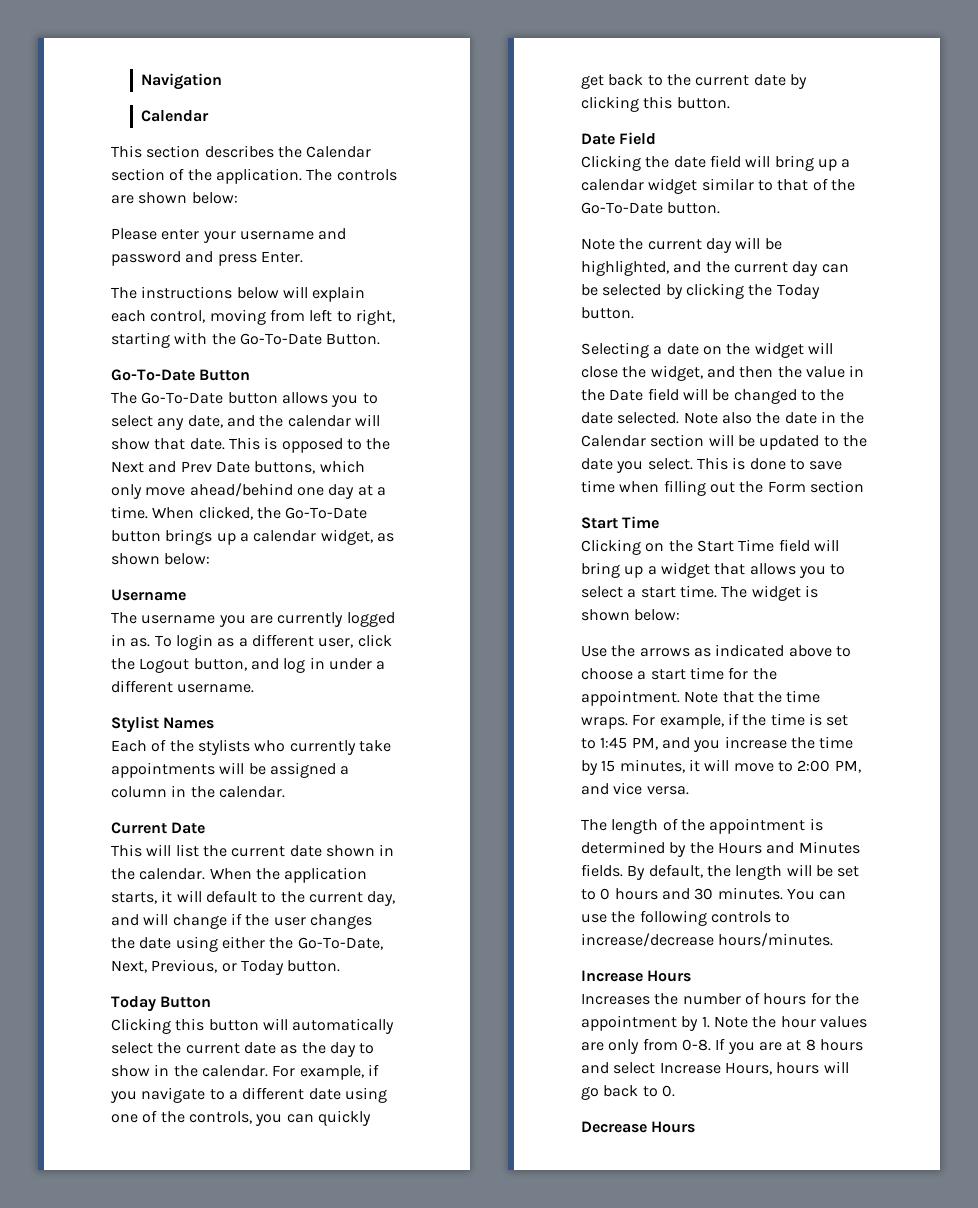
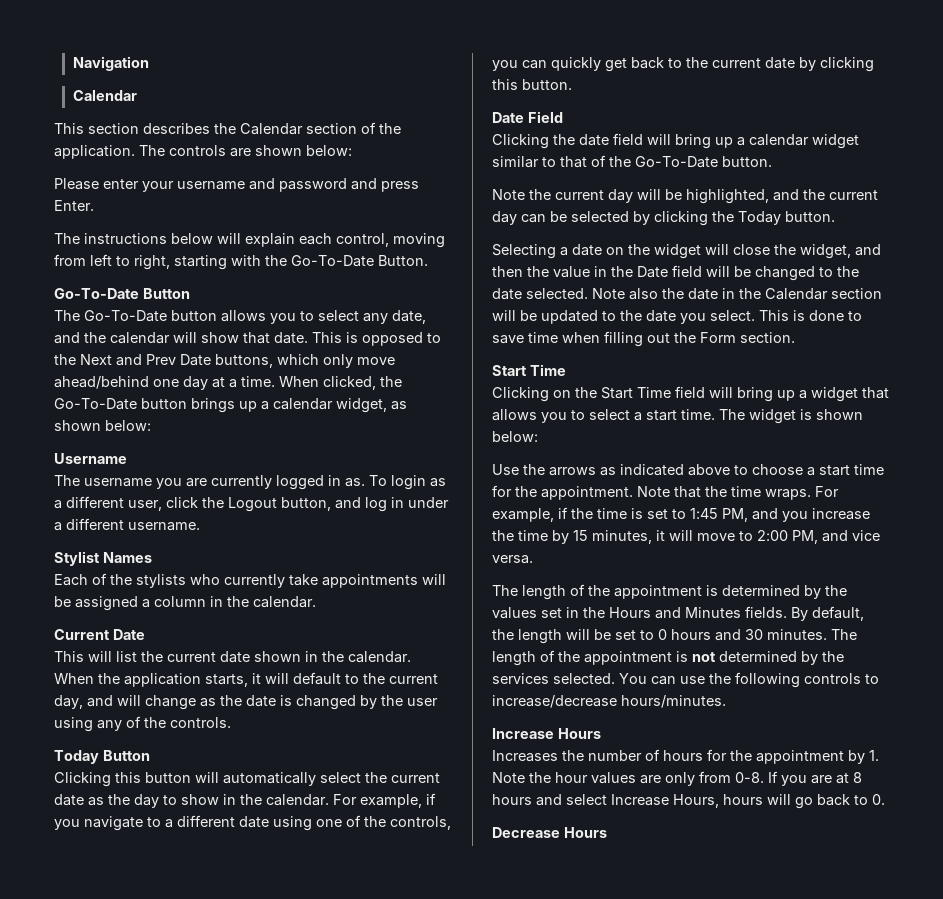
- When the application starts, it will default to the current day, and will change if the user changes the date using either the Go-To-Date, Next, Previous, or Today button.
+ When the application starts, it will default to the current day, and will change as the date is changed by the user using any of the controls.
- This is done to save time when filling out the Form section
+ This is done to save time when filling out the Form section.
- The length of the appointment is determined by the Hours and Minutes fields.
+ The length of the appointment is determined by the values set in the Hours and Minutes fields.
+ The length of the appointment is not determined by the services selected.

